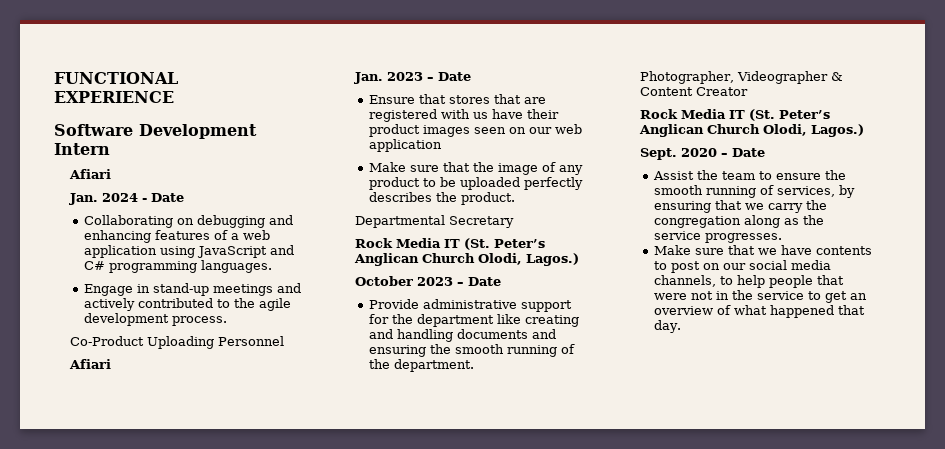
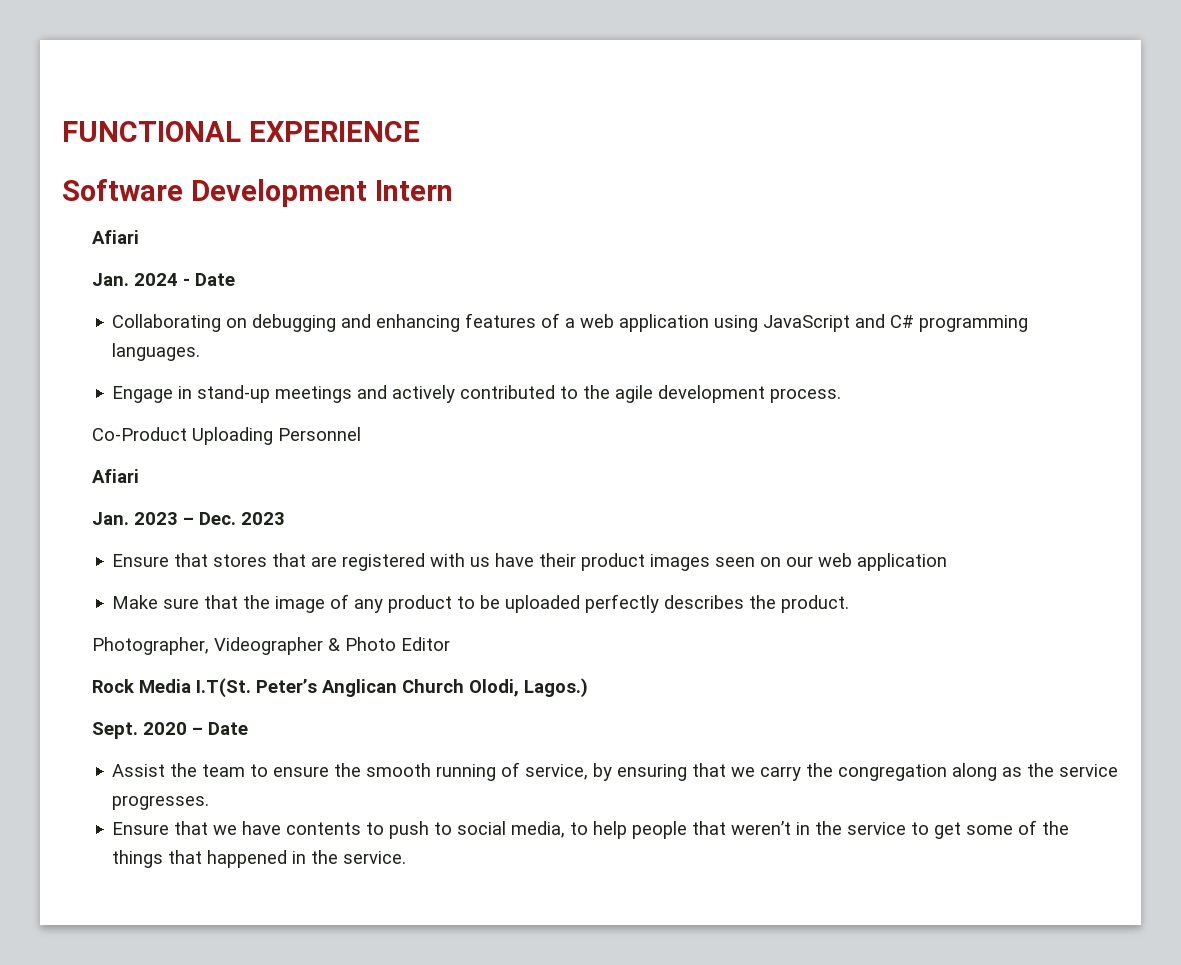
- Jan. 2023 – Date
+ Jan. 2023 – Dec. 2023
- Departmental Secretary
- Rock Media IT (St. Peter’s Anglican Church Olodi, Lagos.)
- October 2023 – Date
- Provide administrative support for the department like creating and handling documents and ensuring the smooth running of the department.
- Photographer, Videographer & Content Creator
- Rock Media IT (St. Peter’s Anglican Church Olodi, Lagos.)
+ Photographer, Videographer & Photo Editor
+ Rock Media I.T(St. Peter’s Anglican Church Olodi, Lagos.)
- Assist the team to ensure the smooth running of services, by ensuring that we carry the congregation along as the service progresses.
+ Assist the team to ensure the smooth running of service, by ensuring that we carry the congregation along as the service progresses.
- Make sure that we have contents to post on our social media channels, to help people that were not in the service to get an overview of what happened that day.
+ Ensure that we have contents to push to social media, to help people that weren’t in the service to get some of the things that happened in the service.

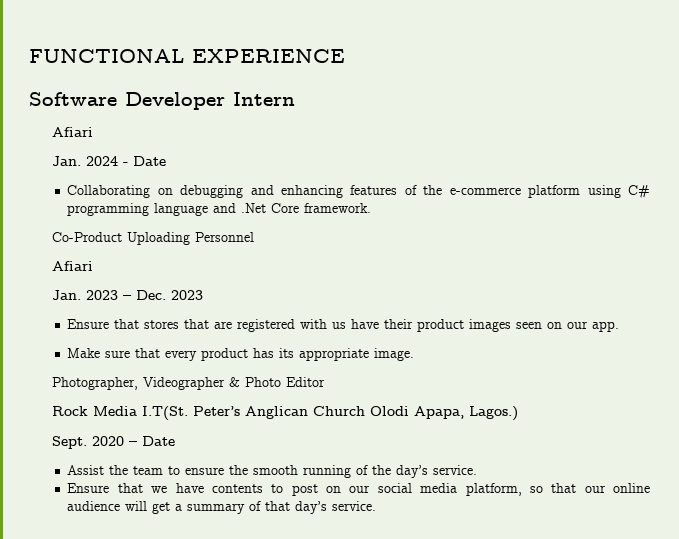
- Software Development Intern
+ Software Developer Intern
- Collaborating on debugging and enhancing features of a web application using JavaScript and C# programming languages.
- Engage in stand-up meetings and actively contributed to the agile development process.
+ Collaborating on debugging and enhancing features of the e-commerce platform using C# programming language and .Net Core framework.
- Ensure that stores that are registered with us have their product images seen on our web application
+ Ensure that stores that are registered with us have their product images seen on our app.
- Make sure that the image of any product to be uploaded perfectly describes the product.
+ Make sure that every product has its appropriate image.
- Rock Media I.T(St. Peter’s Anglican Church Olodi, Lagos.)
+ Rock Media I.T(St. Peter’s Anglican Church Olodi Apapa, Lagos.)
- Assist the team to ensure the smooth running of service, by ensuring that we carry the congregation along as the service progresses.
+ Assist the team to ensure the smooth running of the day’s service.
- Ensure that we have contents to push to social media, to help people that weren’t in the service to get some of the things that happened in the service.
+ Ensure that we have contents to post on our social media platform, so that our online audience will get a summary of that day’s service.

